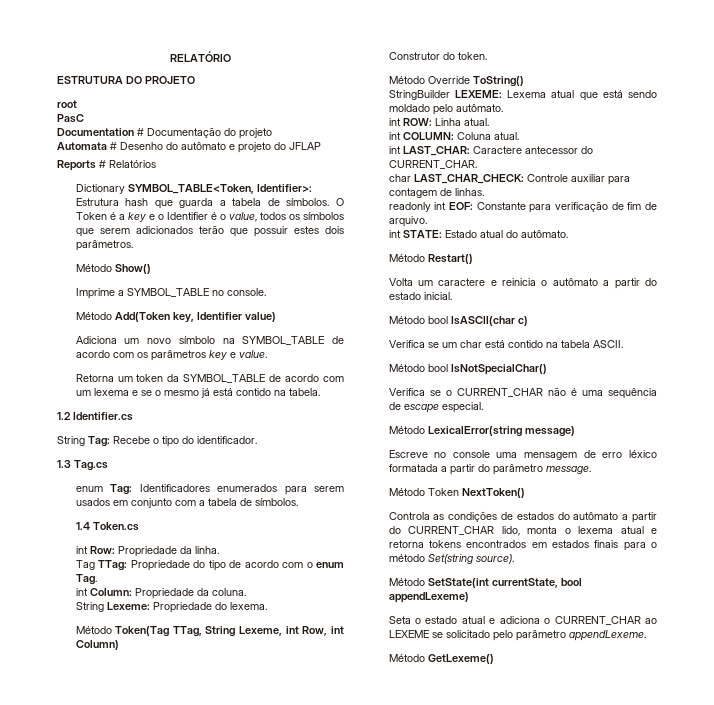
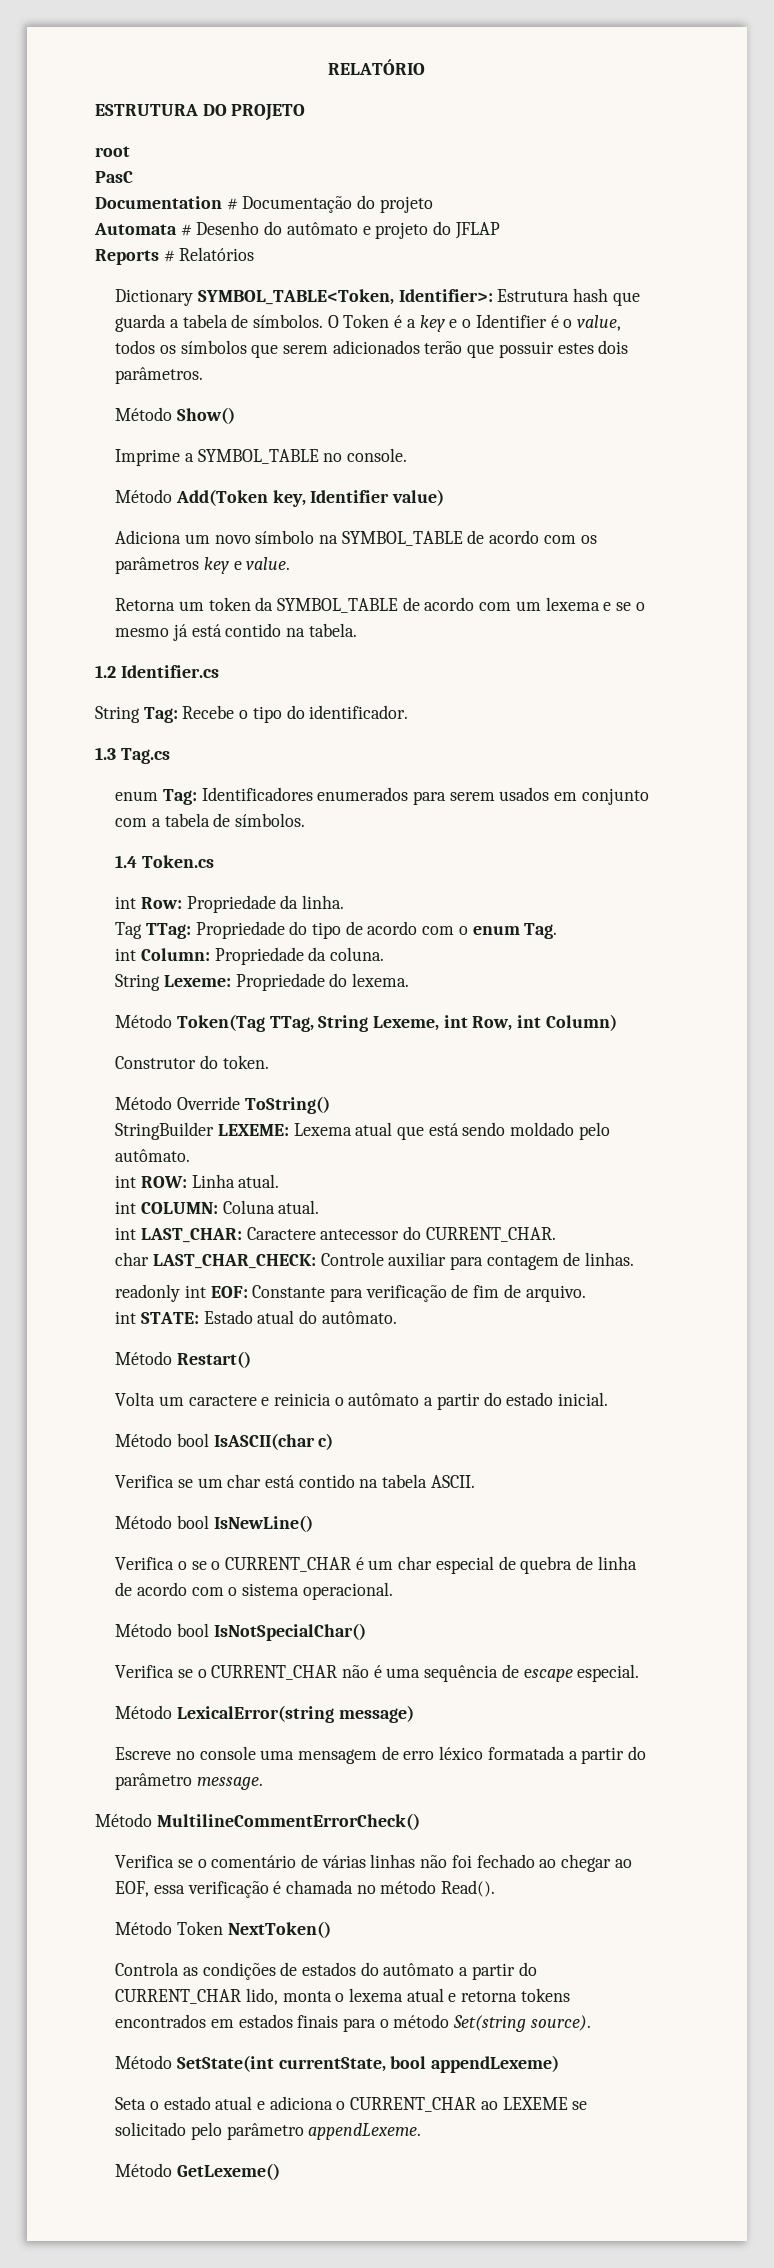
+ Método bool IsNewLine()
+ Verifica o se o CURRENT_CHAR é um char especial de quebra de linha de acordo com o sistema operacional.
+ Método MultilineCommentErrorCheck()
+ Verifica se o comentário de várias linhas não foi fechado ao chegar ao EOF, essa verificação é chamada no método Read().

